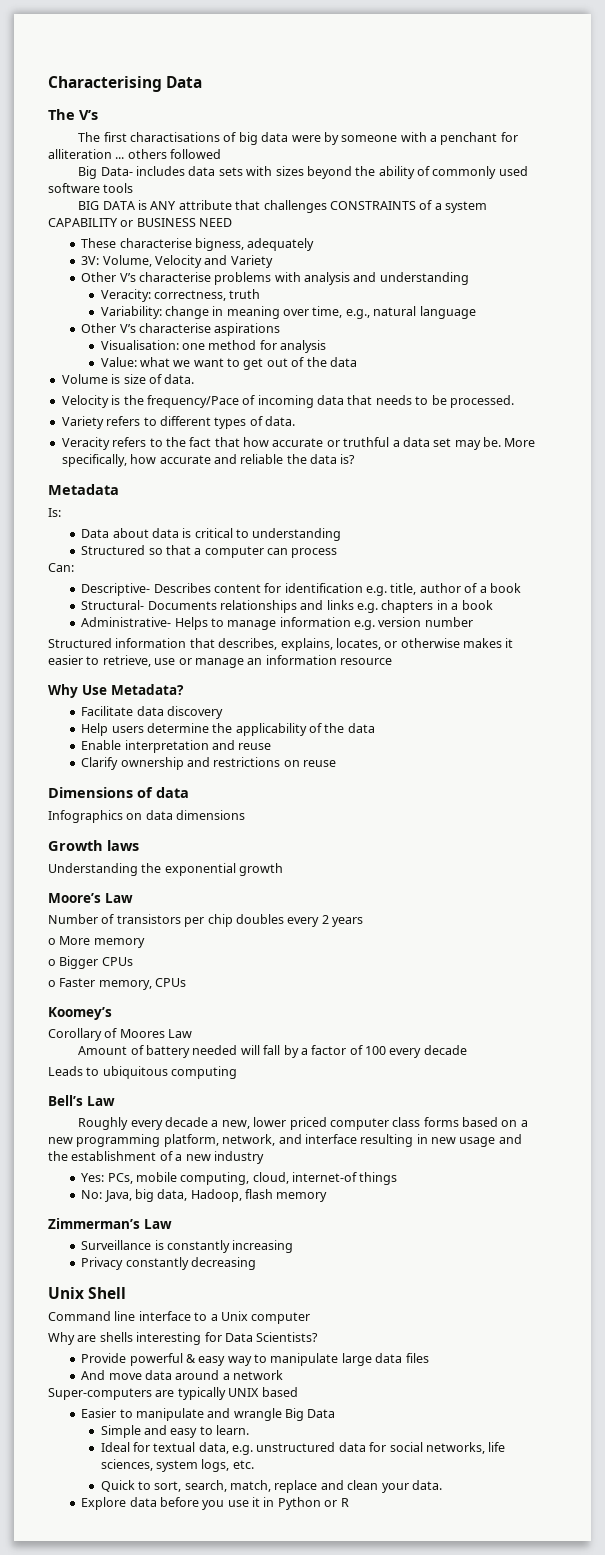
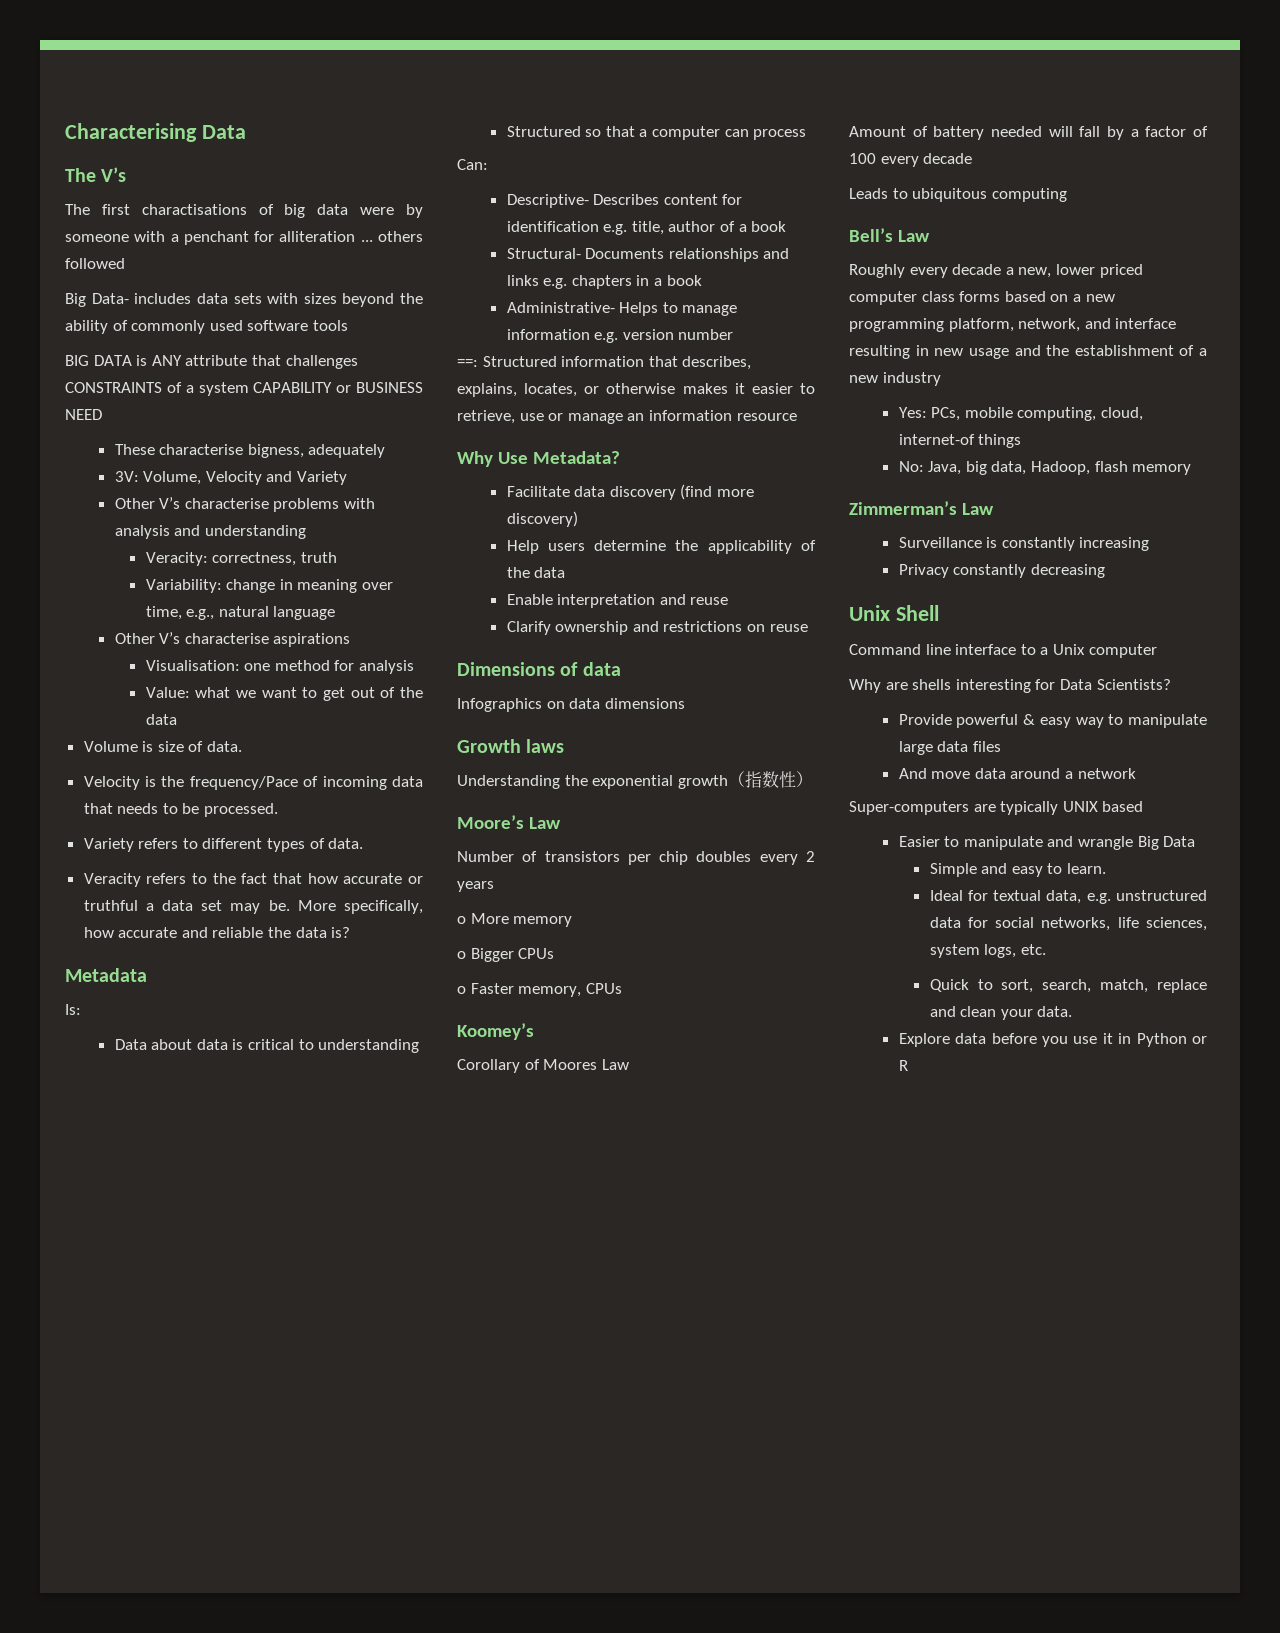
- Structured information that describes, explains, locates, or otherwise makes it easier to retrieve, use or manage an information resource
+ ==: Structured information that describes, explains, locates, or otherwise makes it easier to retrieve, use or manage an information resource
- Facilitate data discovery
+ Facilitate data discovery (find more discovery)
- Understanding the exponential growth
+ Understanding the exponential growth（指数性）

